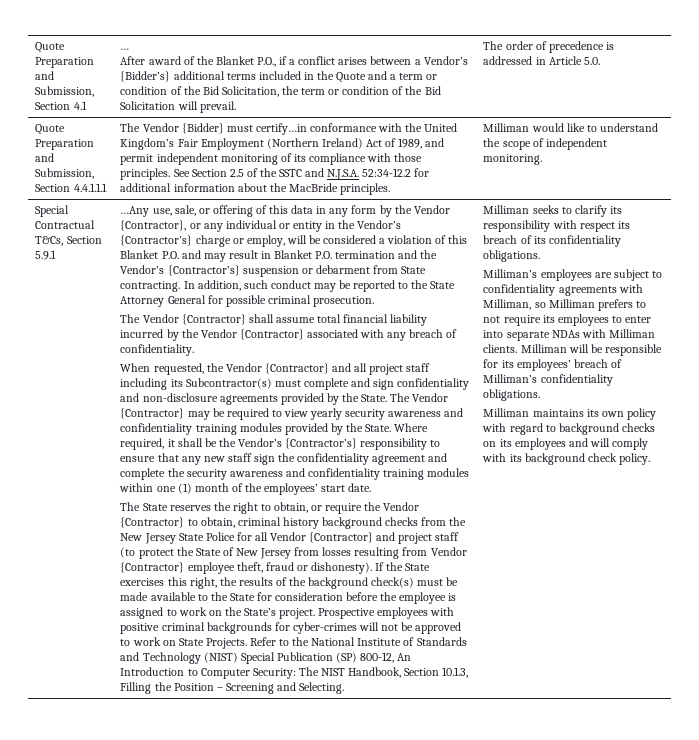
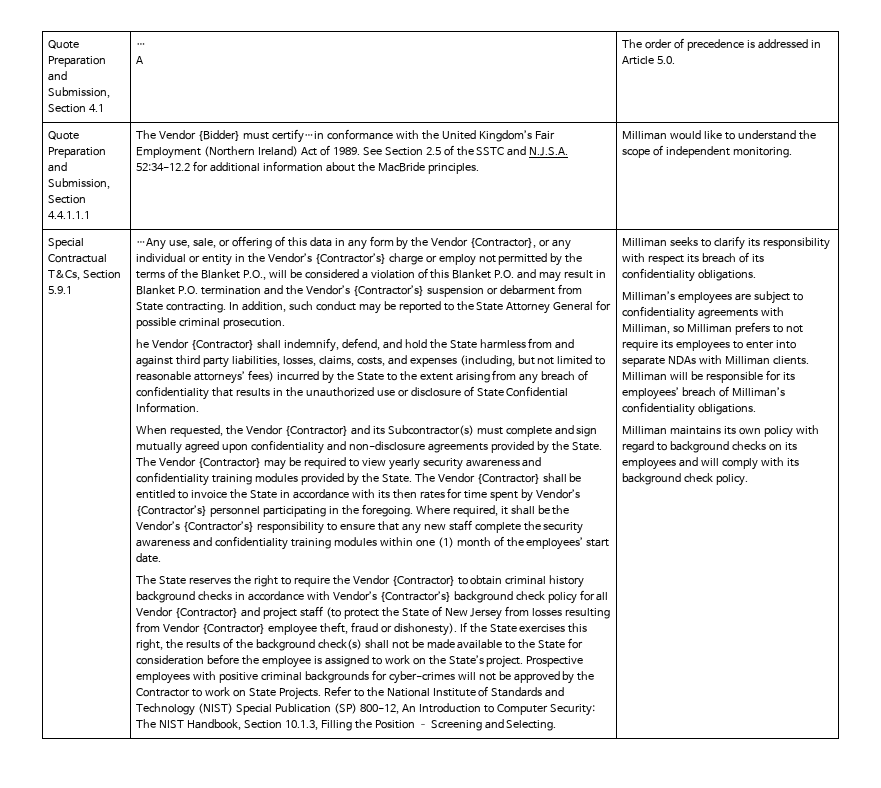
- After award of the Blanket P.O., if a conflict arises between a Vendor’s {Bidder’s} additional terms included in the Quote and a term or condition of the Bid Solicitation, the term or condition of the Bid Solicitation will prevail.
+ A
- The Vendor {Bidder} must certify…in conformance with the United Kingdom’s Fair Employment (Northern Ireland) Act of 1989, and permit independent monitoring of its compliance with those principles.
+ The Vendor {Bidder} must certify…in conformance with the United Kingdom’s Fair Employment (Northern Ireland) Act of 1989.
- …Any use, sale, or offering of this data in any form by the Vendor {Contractor}, or any individual or entity in the Vendor’s {Contractor’s} charge or employ, will be considered a violation of this Blanket P.O. and may result in Blanket P.O. termination and the Vendor’s {Contractor’s} suspension or debarment from State contracting.
+ …Any use, sale, or offering of this data in any form by the Vendor {Contractor}, or any individual or entity in the Vendor’s {Contractor’s} charge or employ not permitted by the terms of the Blanket P.O., will be considered a violation of this Blanket P.O. and may result in Blanket P.O. termination and the Vendor’s {Contractor’s} suspension or debarment from State contracting.
- The Vendor {Contractor} shall assume total financial liability incurred by the Vendor {Contractor} associated with any breach of confidentiality.
+ he Vendor {Contractor} shall indemnify, defend, and hold the State harmless from and against third party liabilities, losses, claims, costs, and expenses (including, but not limited to reasonable attorneys’ fees) incurred by the State to the extent arising from any breach of confidentiality that results in the unauthorized use or disclosure of State Confidential Information.
- When requested, the Vendor {Contractor} and all project staff including its Subcontractor(s) must complete and sign confidentiality and non-disclosure agreements provided by the State.
+ When requested, the Vendor {Contractor} and its Subcontractor(s) must complete and sign mutually agreed upon confidentiality and non-disclosure agreements provided by the State.
+ The Vendor {Contractor} shall be entitled to invoice the State in accordance with its then rates for time spent by Vendor’s {Contractor’s} personnel participating in the foregoing.
- Where required, it shall be the Vendor’s {Contractor’s} responsibility to ensure that any new staff sign the confidentiality agreement and complete the security awareness and confidentiality training modules within one (1) month of the employees’ start date.
+ Where required, it shall be the Vendor’s {Contractor’s} responsibility to ensure that any new staff complete the security awareness and confidentiality training modules within one (1) month of the employees’ start date.
- The State reserves the right to obtain, or require the Vendor {Contractor} to obtain, criminal history background checks from the New Jersey State Police for all Vendor {Contractor} and project staff (to protect the State of New Jersey from losses resulting from Vendor {Contractor} employee theft, fraud or dishonesty).
+ The State reserves the right to require the Vendor {Contractor} to obtain criminal history background checks in accordance with Vendor’s {Contractor’s} background check policy for all Vendor {Contractor} and project staff (to protect the State of New Jersey from losses resulting from Vendor {Contractor} employee theft, fraud or dishonesty).
- If the State exercises this right, the results of the background check(s) must be made available to the State for consideration before the employee is assigned to work on the State’s project.
+ If the State exercises this right, the results of the background check(s) shall not be made available to the State for consideration before the employee is assigned to work on the State’s project.
- Prospective employees with positive criminal backgrounds for cyber-crimes will not be approved to work on State Projects.
+ Prospective employees with positive criminal backgrounds for cyber-crimes will not be approved by the Contractor to work on State Projects.

